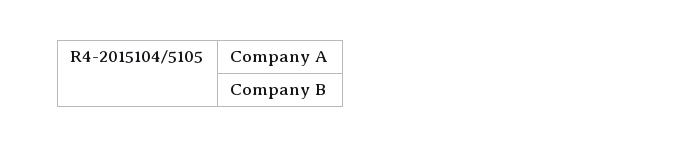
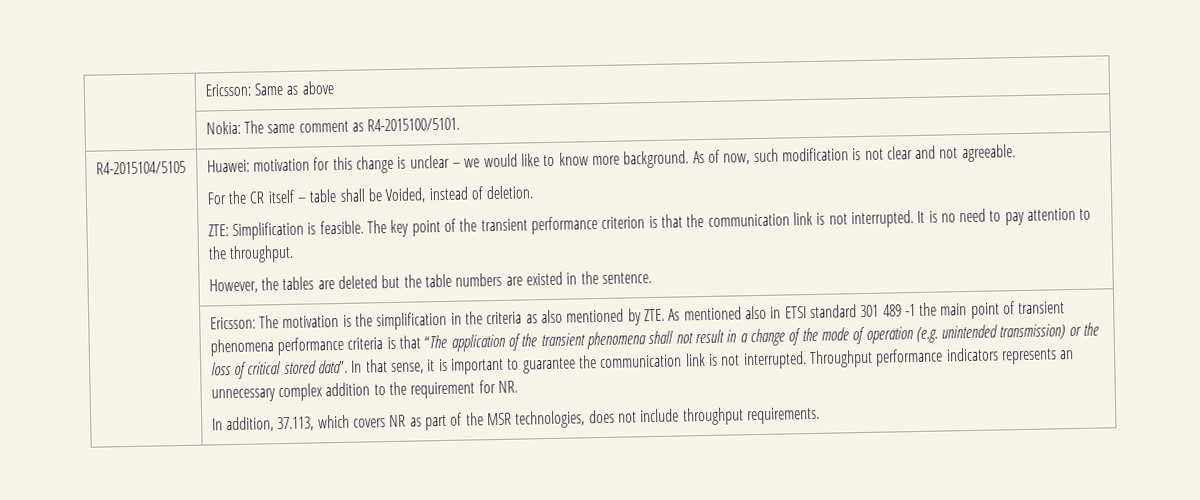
- R4-2015104/5105 | Company A
- | Company B
+ | Ericsson: Same as above
+ | Nokia: The same comment as R4-2015100/5101.
+ R4-2015104/5105 | Huawei: motivation for this change is unclear – we would like to know more background. As of now, such modification is not clear and not agreeable.
+ For the CR itself – table shall be Voided, instead of deletion.
+ ZTE: Simplification is feasible. The key point of the transient performance criterion is that the communication link is not interrupted. It is no need to pay attention to the throughput.
+ However, the tables are deleted but the table numbers are existed in the sentence.
+ | Ericsson: The motivation is the simplification in the criteria as also mentioned by ZTE. As mentioned also in ETSI standard 301 489 -1 the main point of transient phenomena performance criteria is that “The application of the transient phenomena shall not result in a change of the mode of operation (e.g. unintended transmission) or the loss of critical stored data”. In that sense, it is important to guarantee the communication link is not interrupted. Throughput performance indicators represents an unnecessary complex addition to the requirement for NR.
+ In addition, 37.113, which covers NR as part of the MSR technologies, does not include throughput requirements.

